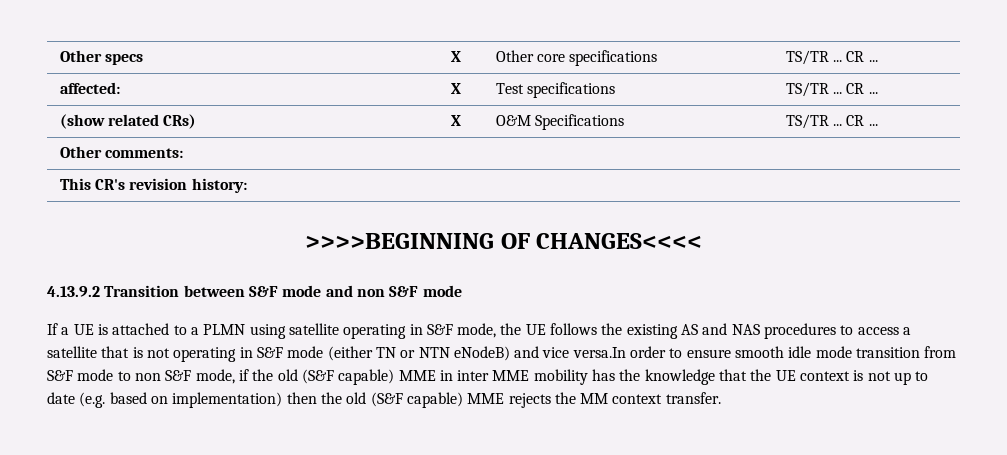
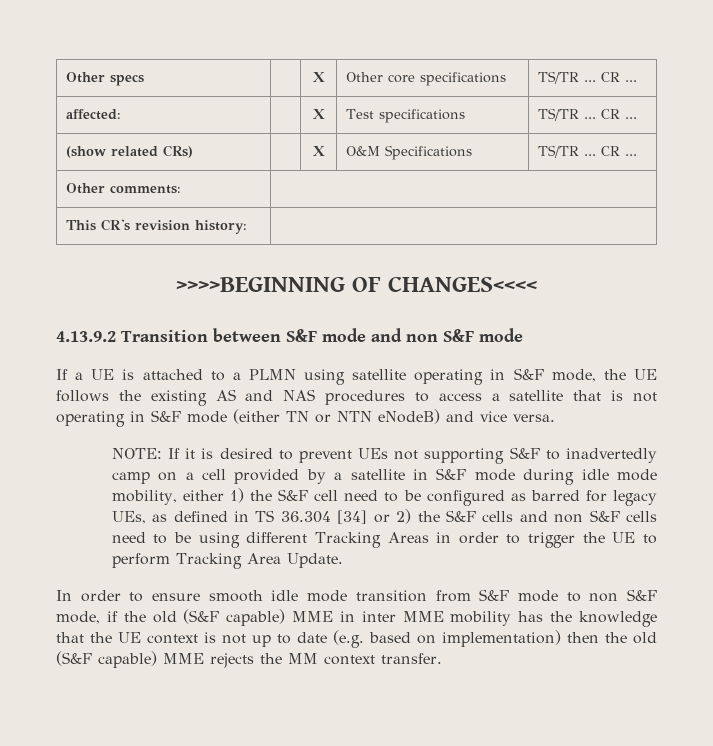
- If a UE is attached to a PLMN using satellite operating in S&F mode, the UE follows the existing AS and NAS procedures to access a satellite that is not operating in S&F mode (either TN or NTN eNodeB) and vice versa.In order to ensure smooth idle mode transition from S&F mode to non S&F mode, if the old (S&F capable) MME in inter MME mobility has the knowledge that the UE context is not up to date (e.g. based on implementation) then the old (S&F capable) MME rejects the MM context transfer.
+ If a UE is attached to a PLMN using satellite operating in S&F mode, the UE follows the existing AS and NAS procedures to access a satellite that is not operating in S&F mode (either TN or NTN eNodeB) and vice versa.
+ NOTE: If it is desired to prevent UEs not supporting S&F to inadvertedly camp on a cell provided by a satellite in S&F mode during idle mode mobility, either 1) the S&F cell need to be configured as barred for legacy UEs, as defined in TS 36.304 [34] or 2) the S&F cells and non S&F cells need to be using different Tracking Areas in order to trigger the UE to perform Tracking Area Update.
+ In order to ensure smooth idle mode transition from S&F mode to non S&F mode, if the old (S&F capable) MME in inter MME mobility has the knowledge that the UE context is not up to date (e.g. based on implementation) then the old (S&F capable) MME rejects the MM context transfer.

